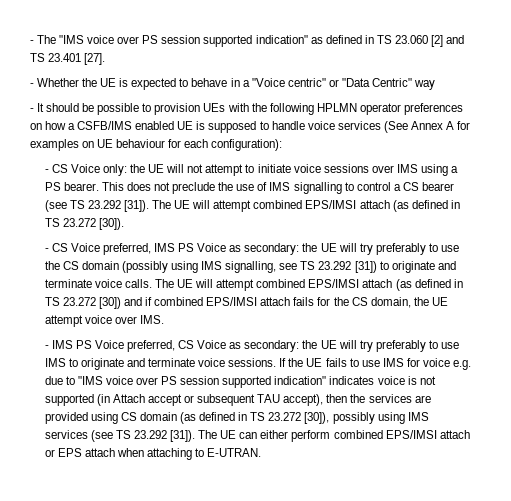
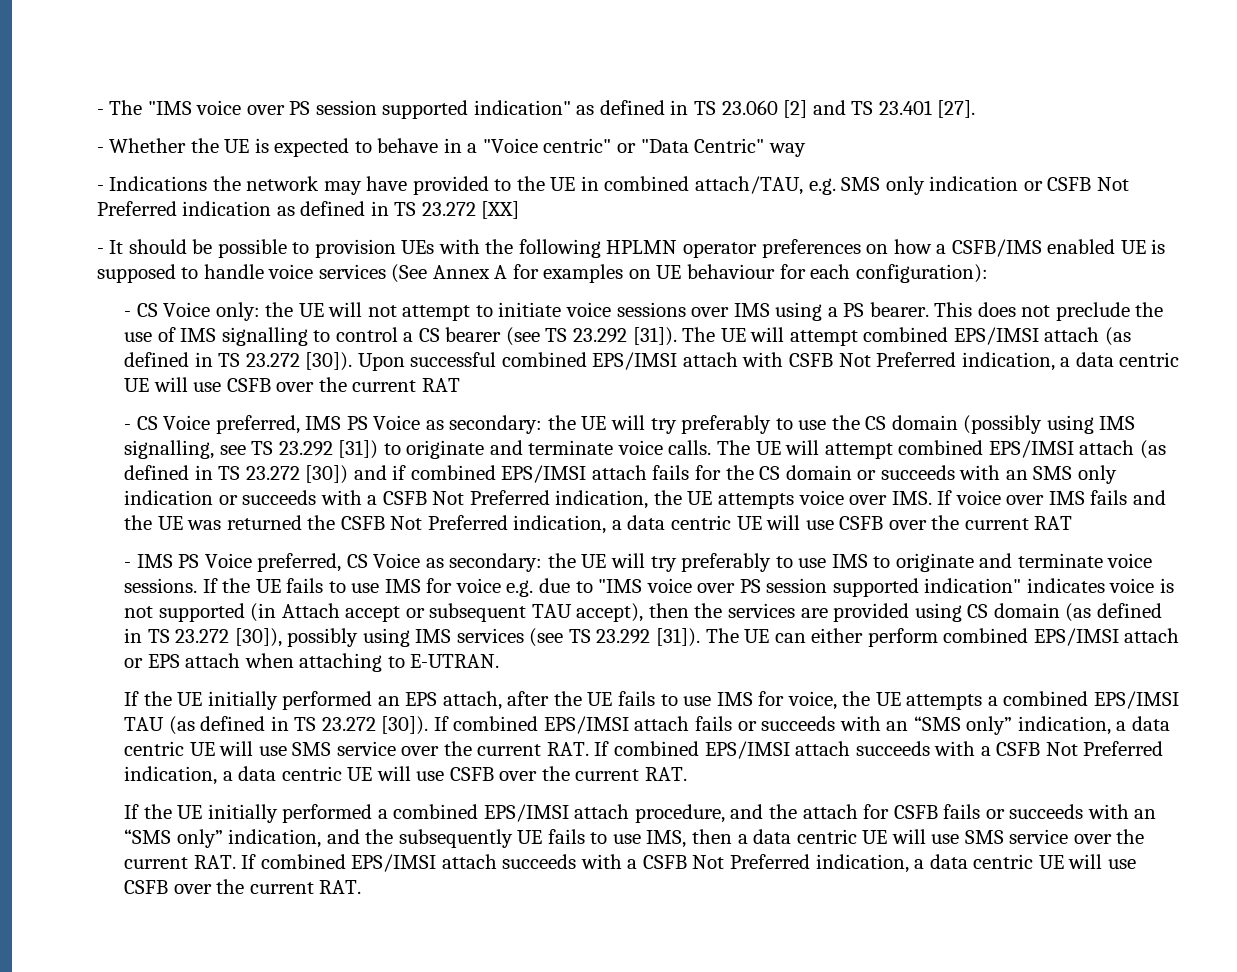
+ - Indications the network may have provided to the UE in combined attach/TAU, e.g. SMS only indication or CSFB Not Preferred indication as defined in TS 23.272 [XX]
+ Upon successful combined EPS/IMSI attach with CSFB Not Preferred indication, a data centric UE will use CSFB over the current RAT
- The UE will attempt combined EPS/IMSI attach (as defined in TS 23.272 [30]) and if combined EPS/IMSI attach fails for the CS domain, the UE attempt voice over IMS.
+ The UE will attempt combined EPS/IMSI attach (as defined in TS 23.272 [30]) and if combined EPS/IMSI attach fails for the CS domain or succeeds with an SMS only indication or succeeds with a CSFB Not Preferred indication, the UE attempts voice over IMS. If voice over IMS fails and the UE was returned the CSFB Not Preferred indication, a data centric UE will use CSFB over the current RAT
+ If the UE initially performed an EPS attach, after the UE fails to use IMS for voice, the UE attempts a combined EPS/IMSI TAU (as defined in TS 23.272 [30]). If combined EPS/IMSI attach fails or succeeds with an “SMS only” indication, a data centric UE will use SMS service over the current RAT. If combined EPS/IMSI attach succeeds with a CSFB Not Preferred indication, a data centric UE will use CSFB over the current RAT.
+ If the UE initially performed a combined EPS/IMSI attach procedure, and the attach for CSFB fails or succeeds with an “SMS only” indication, and the subsequently UE fails to use IMS, then a data centric UE will use SMS service over the current RAT. If combined EPS/IMSI attach succeeds with a CSFB Not Preferred indication, a data centric UE will use CSFB over the current RAT.

